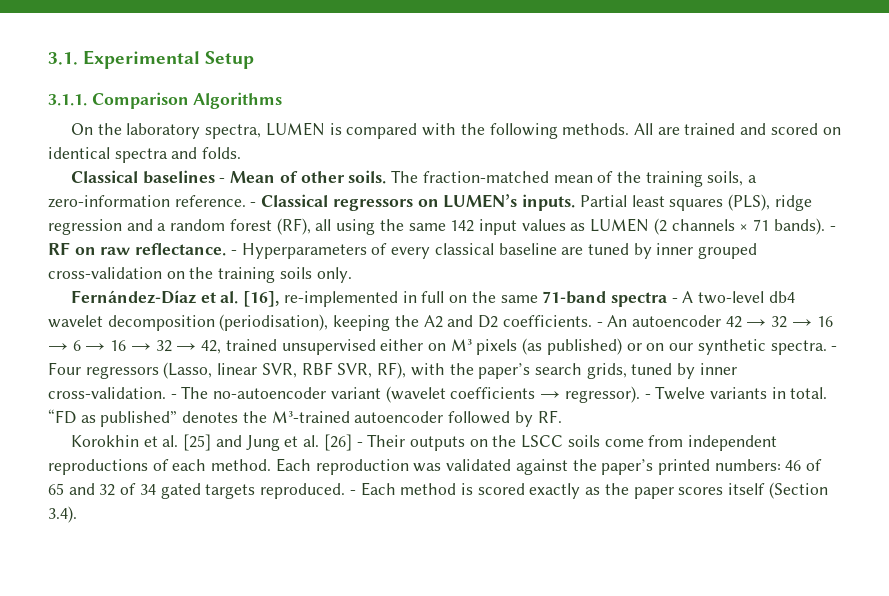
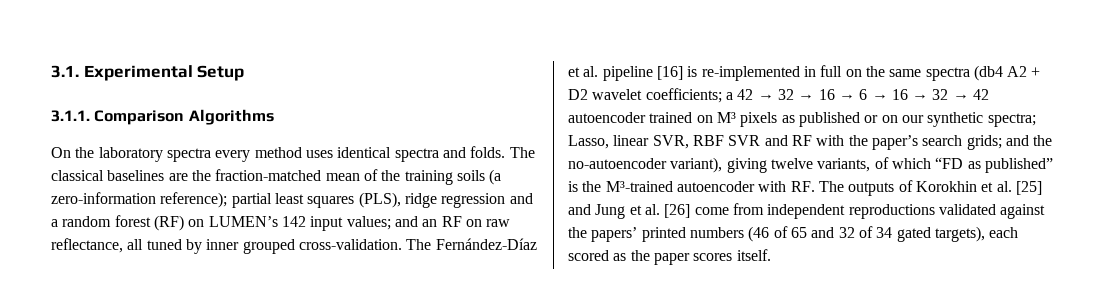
- On the laboratory spectra, LUMEN is compared with the following methods. All are trained and scored on identical spectra and folds.
- Classical baselines - Mean of other soils. The fraction-matched mean of the training soils, a zero-information reference. - Classical regressors on LUMEN’s inputs. Partial least squares (PLS), ridge regression and a random forest (RF), all using the same 142 input values as LUMEN (2 channels × 71 bands). - RF on raw reflectance. - Hyperparameters of every classical baseline are tuned by inner grouped cross-validation on the training soils only.
- Fernández-Díaz et al. [16], re-implemented in full on the same 71-band spectra - A two-level db4 wavelet decomposition (periodisation), keeping the A2 and D2 coefficients. - An autoencoder 42 → 32 → 16 → 6 → 16 → 32 → 42, trained unsupervised either on M³ pixels (as published) or on our synthetic spectra. - Four regressors (Lasso, linear SVR, RBF SVR, RF), with the paper’s search grids, tuned by inner cross-validation. - The no-autoencoder variant (wavelet coefficients → regressor). - Twelve variants in total. “FD as published” denotes the M³-trained autoencoder followed by RF.
- Korokhin et al. [25] and Jung et al. [26] - Their outputs on the LSCC soils come from independent reproductions of each method. Each reproduction was validated against the paper’s printed numbers: 46 of 65 and 32 of 34 gated targets reproduced. - Each method is scored exactly as the paper scores itself (Section 3.4).
+ On the laboratory spectra every method uses identical spectra and folds. The classical baselines are the fraction-matched mean of the training soils (a zero-information reference); partial least squares (PLS), ridge regression and a random forest (RF) on LUMEN’s 142 input values; and an RF on raw reflectance, all tuned by inner grouped cross-validation. The Fernández-Díaz et al. pipeline [16] is re-implemented in full on the same spectra (db4 A2 + D2 wavelet coefficients; a 42 → 32 → 16 → 6 → 16 → 32 → 42 autoencoder trained on M³ pixels as published or on our synthetic spectra; Lasso, linear SVR, RBF SVR and RF with the paper’s search grids; and the no-autoencoder variant), giving twelve variants, of which “FD as published” is the M³-trained autoencoder with RF. The outputs of Korokhin et al. [25] and Jung et al. [26] come from independent reproductions validated against the papers’ printed numbers (46 of 65 and 32 of 34 gated targets), each scored as the paper scores itself.

